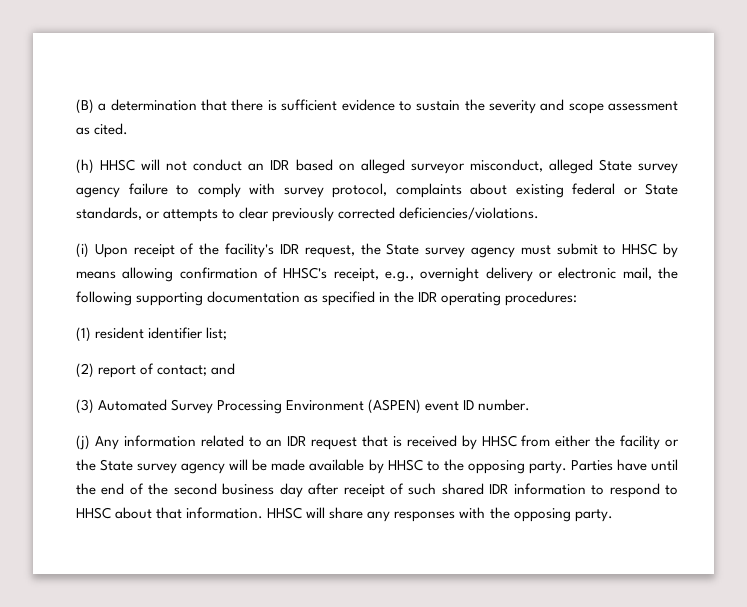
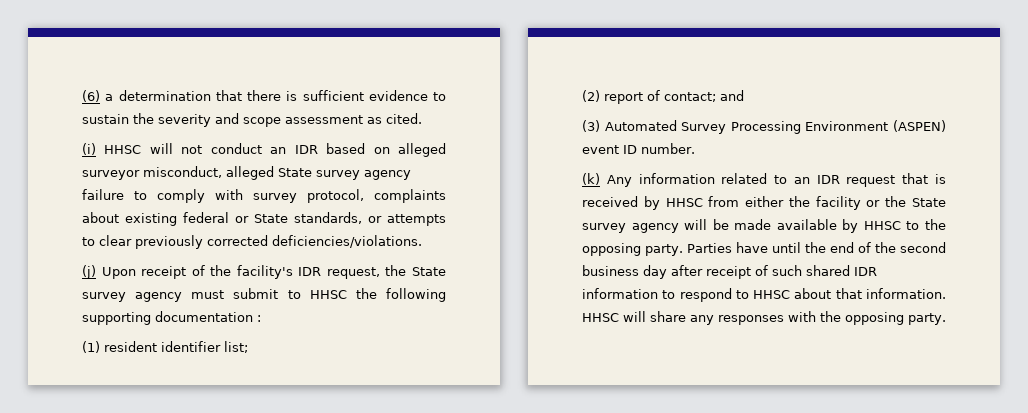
- (B) a determination that there is sufficient evidence to sustain the severity and scope assessment as cited.
+ (6) a determination that there is sufficient evidence to sustain the severity and scope assessment as cited.
- (h) HHSC will not conduct an IDR based on alleged surveyor misconduct, alleged State survey agency failure to comply with survey protocol, complaints about existing federal or State standards, or attempts to clear previously corrected deficiencies/violations.
+ (i) HHSC will not conduct an IDR based on alleged surveyor misconduct, alleged State survey agency failure to comply with survey protocol, complaints about existing federal or State standards, or attempts to clear previously corrected deficiencies/violations.
- (i) Upon receipt of the facility's IDR request, the State survey agency must submit to HHSC by means allowing confirmation of HHSC's receipt, e.g., overnight delivery or electronic mail, the following supporting documentation as specified in the IDR operating procedures:
+ (j) Upon receipt of the facility's IDR request, the State survey agency must submit to HHSC the following supporting documentation :
- (j) Any information related to an IDR request that is received by HHSC from either the facility or the State survey agency will be made available by HHSC to the opposing party.
+ (k) Any information related to an IDR request that is received by HHSC from either the facility or the State survey agency will be made available by HHSC to the opposing party.

